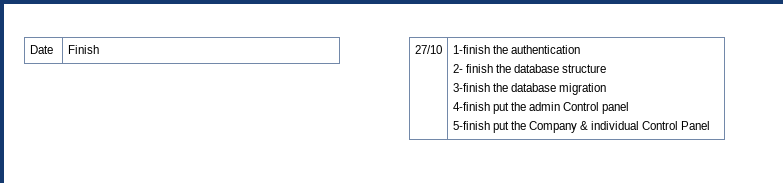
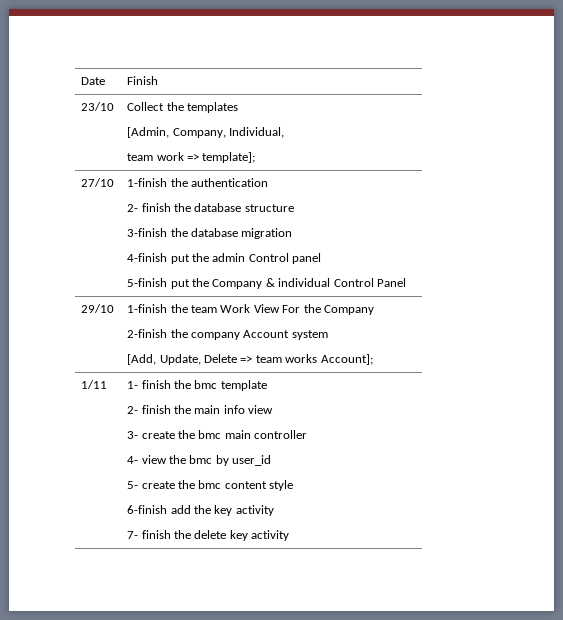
+ 23/10 | Collect the templates
+ [Admin, Company, Individual,
+ team work => template];
+ 29/10 | 1-finish the team Work View For the Company
+ 2-finish the company Account system
+ [Add, Update, Delete => team works Account];
+ 1/11 | 1- finish the bmc template
+ 2- finish the main info view
+ 3- create the bmc main controller
+ 4- view the bmc by user_id
+ 5- create the bmc content style
+ 6-finish add the key activity
+ 7- finish the delete key activity

